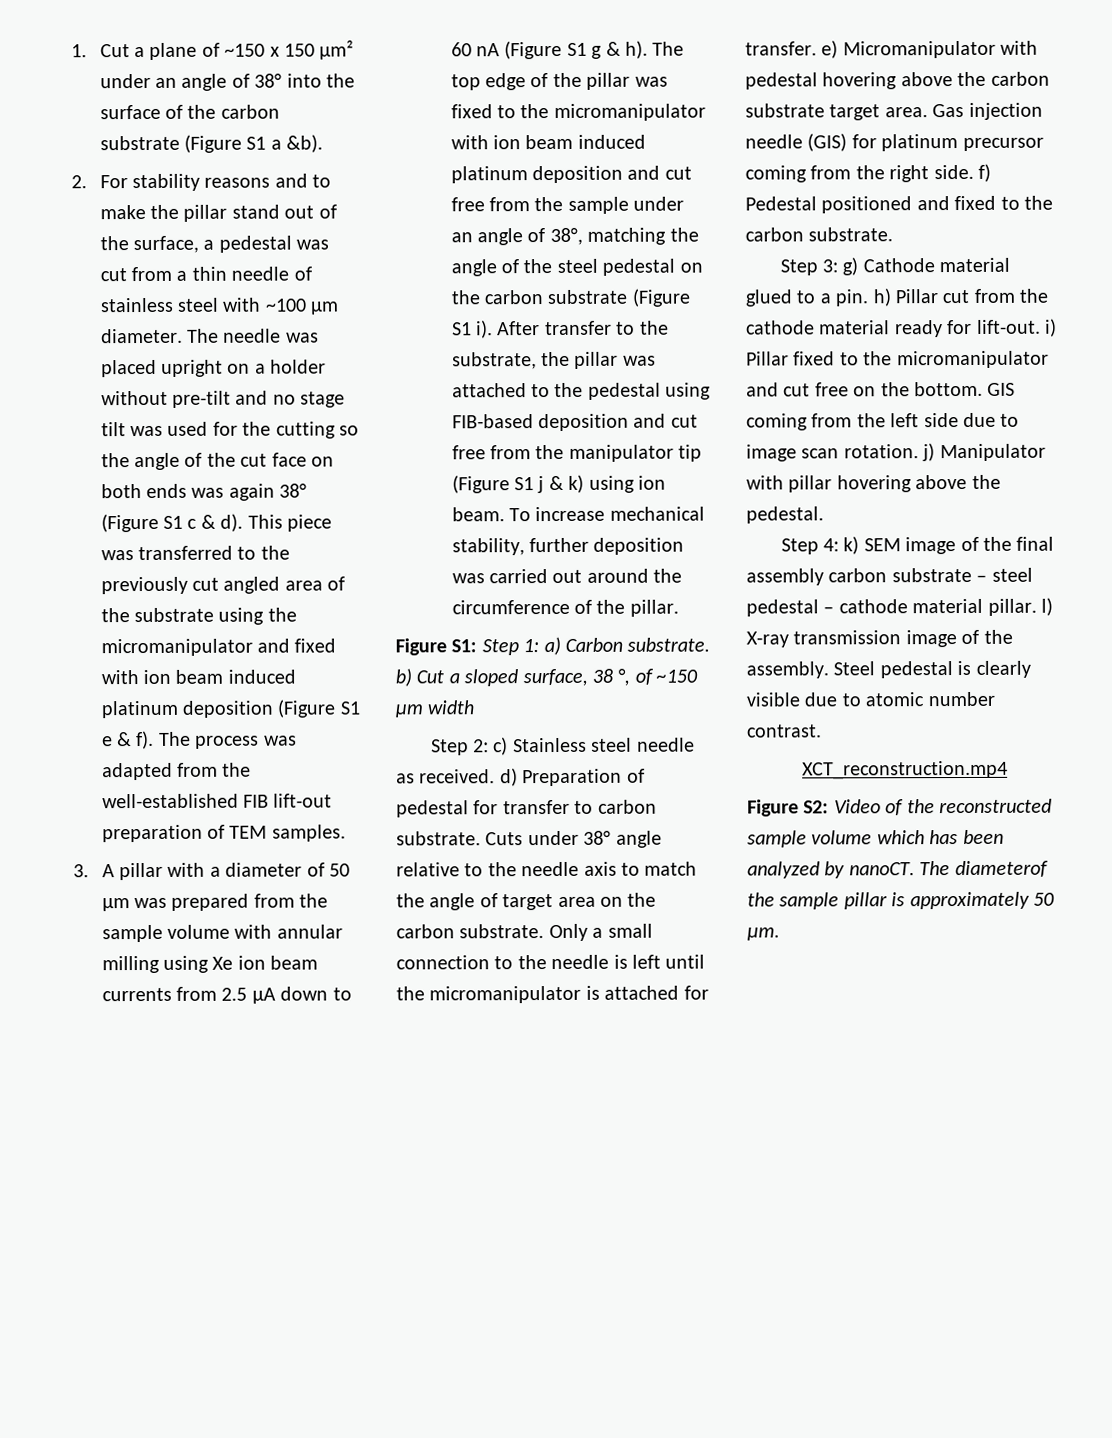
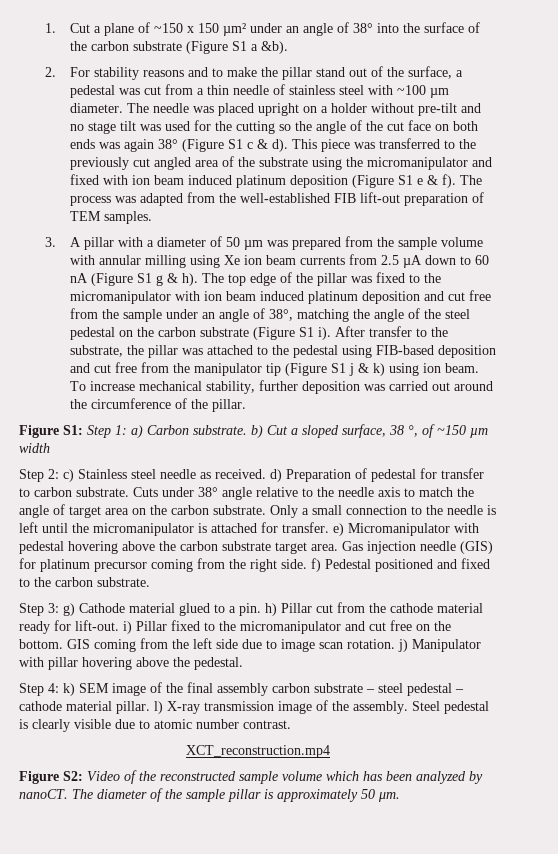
- The diameterof the sample pillar is approximately 50 μm.
+ The diameter of the sample pillar is approximately 50 μm.

